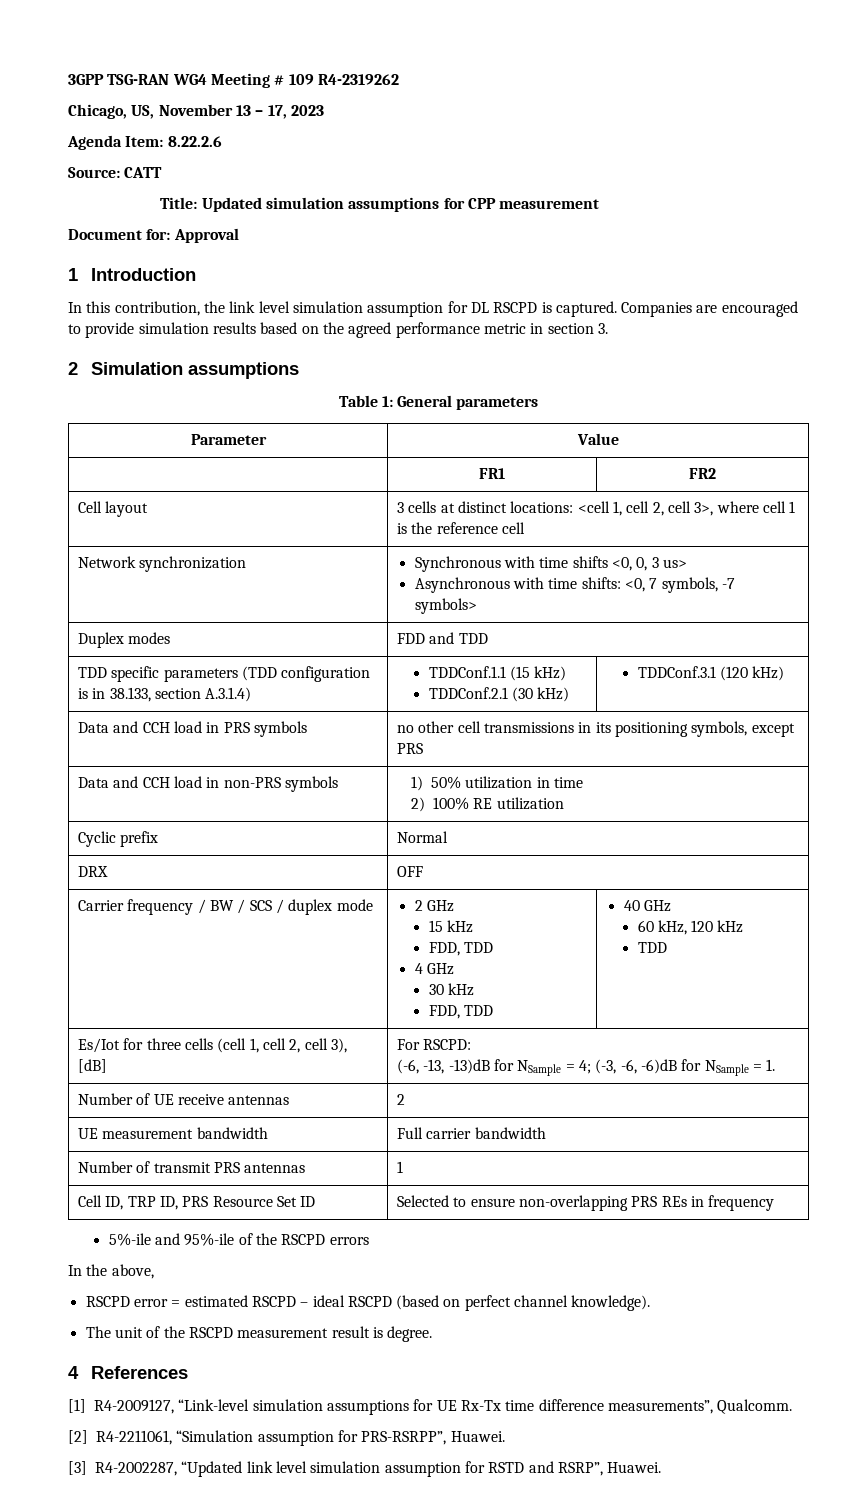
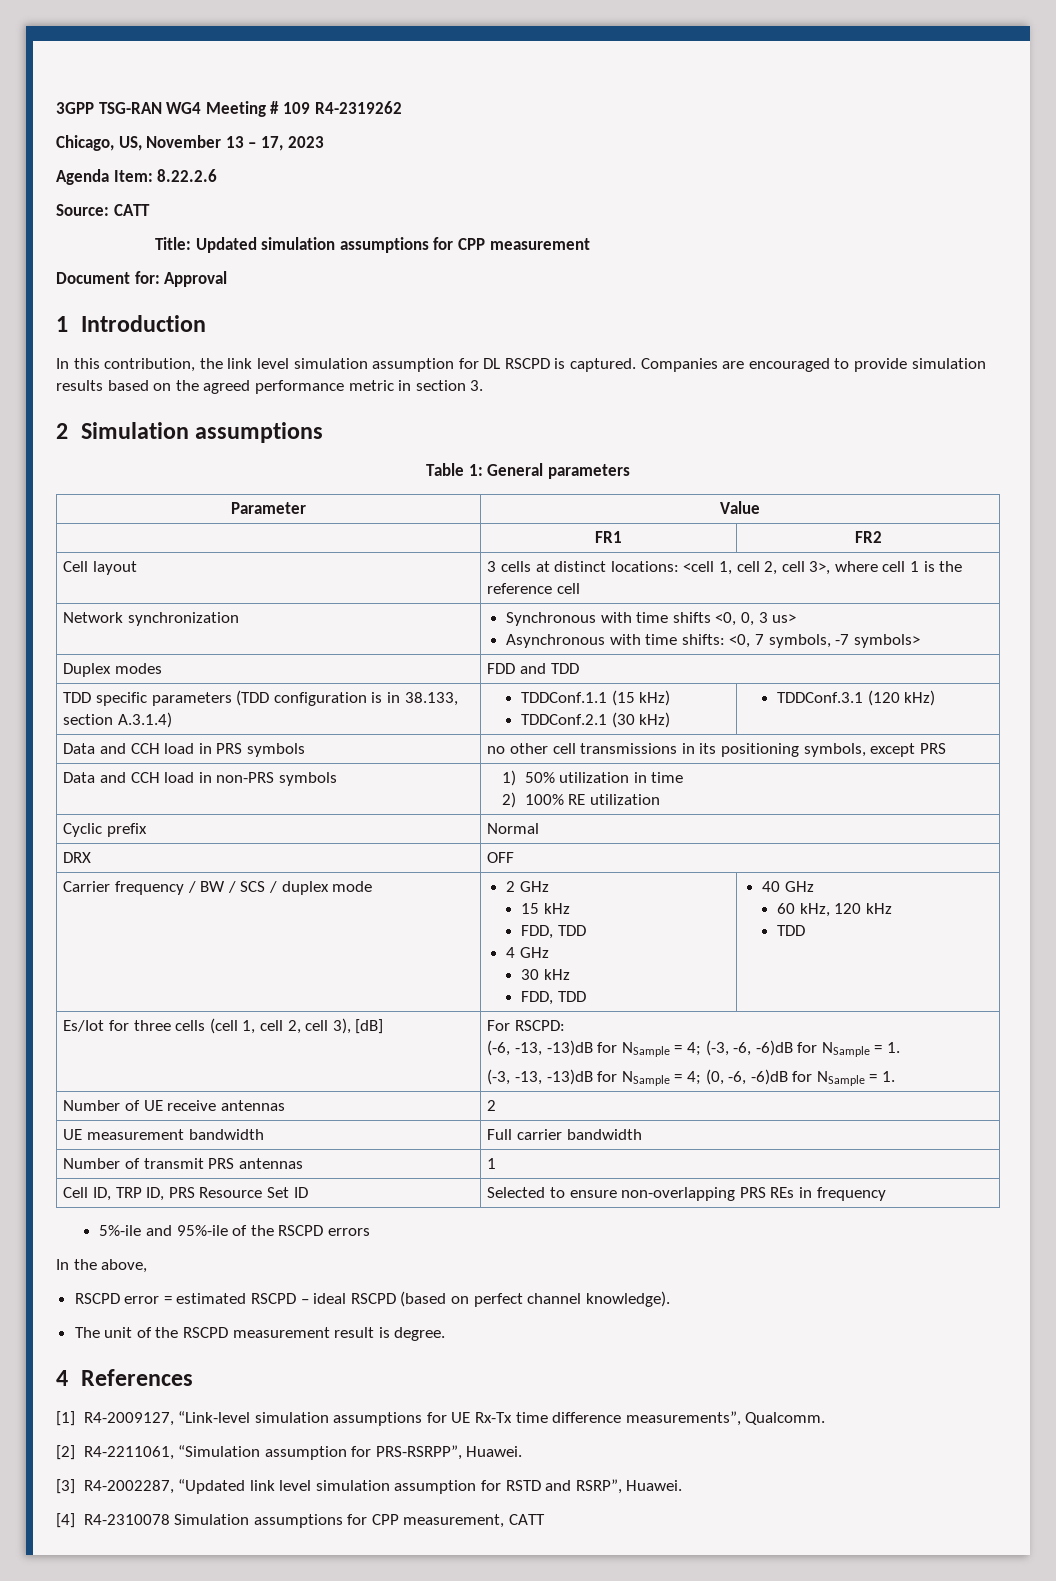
+ (-3, -13, -13)dB for NSample = 4; (0, -6, -6)dB for NSample = 1.
+ [4] R4-2310078 Simulation assumptions for CPP measurement, CATT

